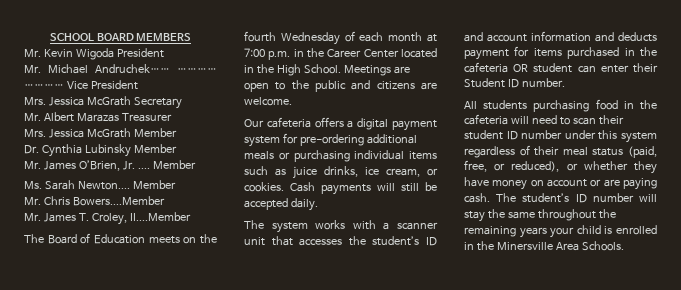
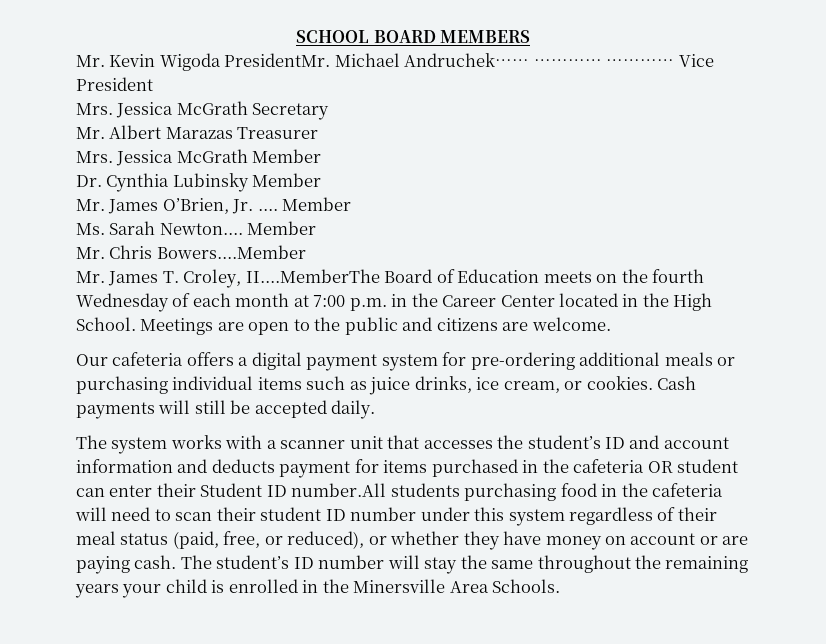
- Mr. Kevin Wigoda President
- Mr. Michael Andruchek……
+ Mr. Kevin Wigoda PresidentMr. Michael Andruchek……
- Mr. James T. Croley, II....Member
- The Board of Education meets on the fourth Wednesday of each month at 7:00 p.m. in the Career Center located in the High School.
+ Mr. James T. Croley, II....MemberThe Board of Education meets on the fourth Wednesday of each month at 7:00 p.m. in the Career Center located in the High School.
- The system works with a scanner unit that accesses the student’s ID and account information and deducts payment for items purchased in the cafeteria OR student can enter their Student ID number.
- All students purchasing food in the cafeteria will need to scan their student ID number under this system regardless of their meal status (paid, free, or reduced), or whether they have money on account or are paying cash.
+ The system works with a scanner unit that accesses the student’s ID and account information and deducts payment for items purchased in the cafeteria OR student can enter their Student ID number.All students purchasing food in the cafeteria will need to scan their student ID number under this system regardless of their meal status (paid, free, or reduced), or whether they have money on account or are paying cash.

